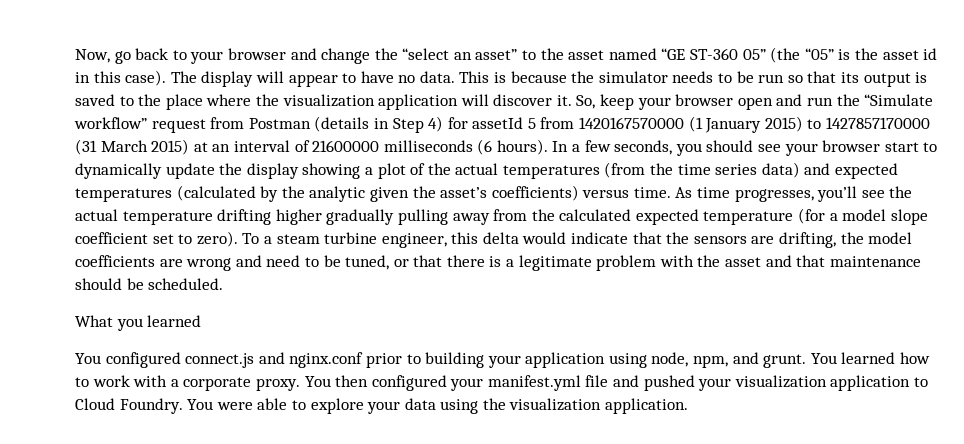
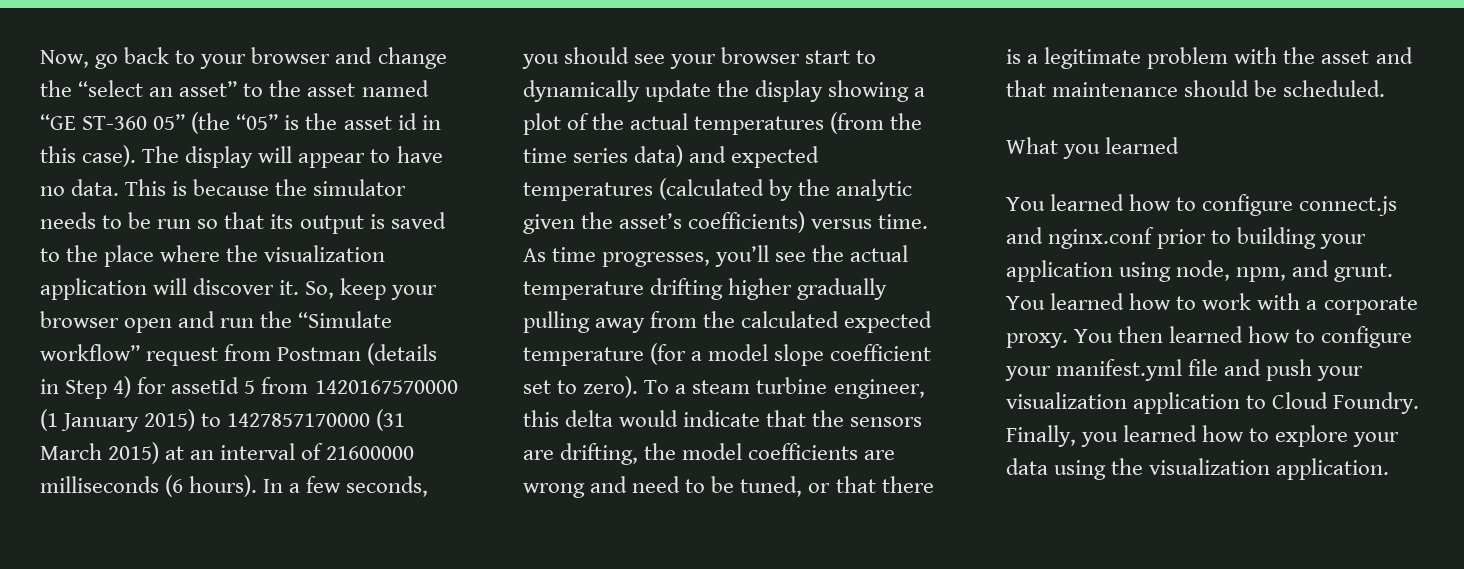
- You configured connect.js and nginx.conf prior to building your application using node, npm, and grunt.
+ You learned how to configure connect.js and nginx.conf prior to building your application using node, npm, and grunt.
- You then configured your manifest.yml file and pushed your visualization application to Cloud Foundry.
+ You then learned how to configure your manifest.yml file and push your visualization application to Cloud Foundry.
- You were able to explore your data using the visualization application.
+ Finally, you learned how to explore your data using the visualization application.

